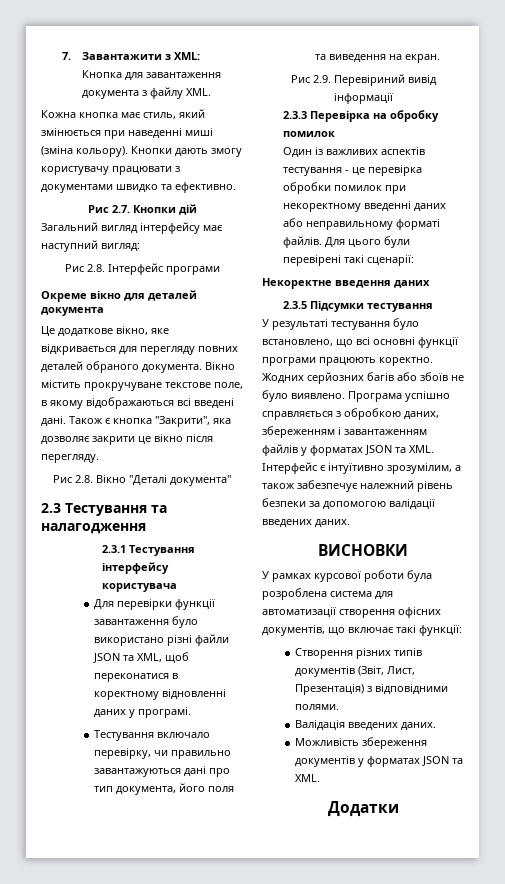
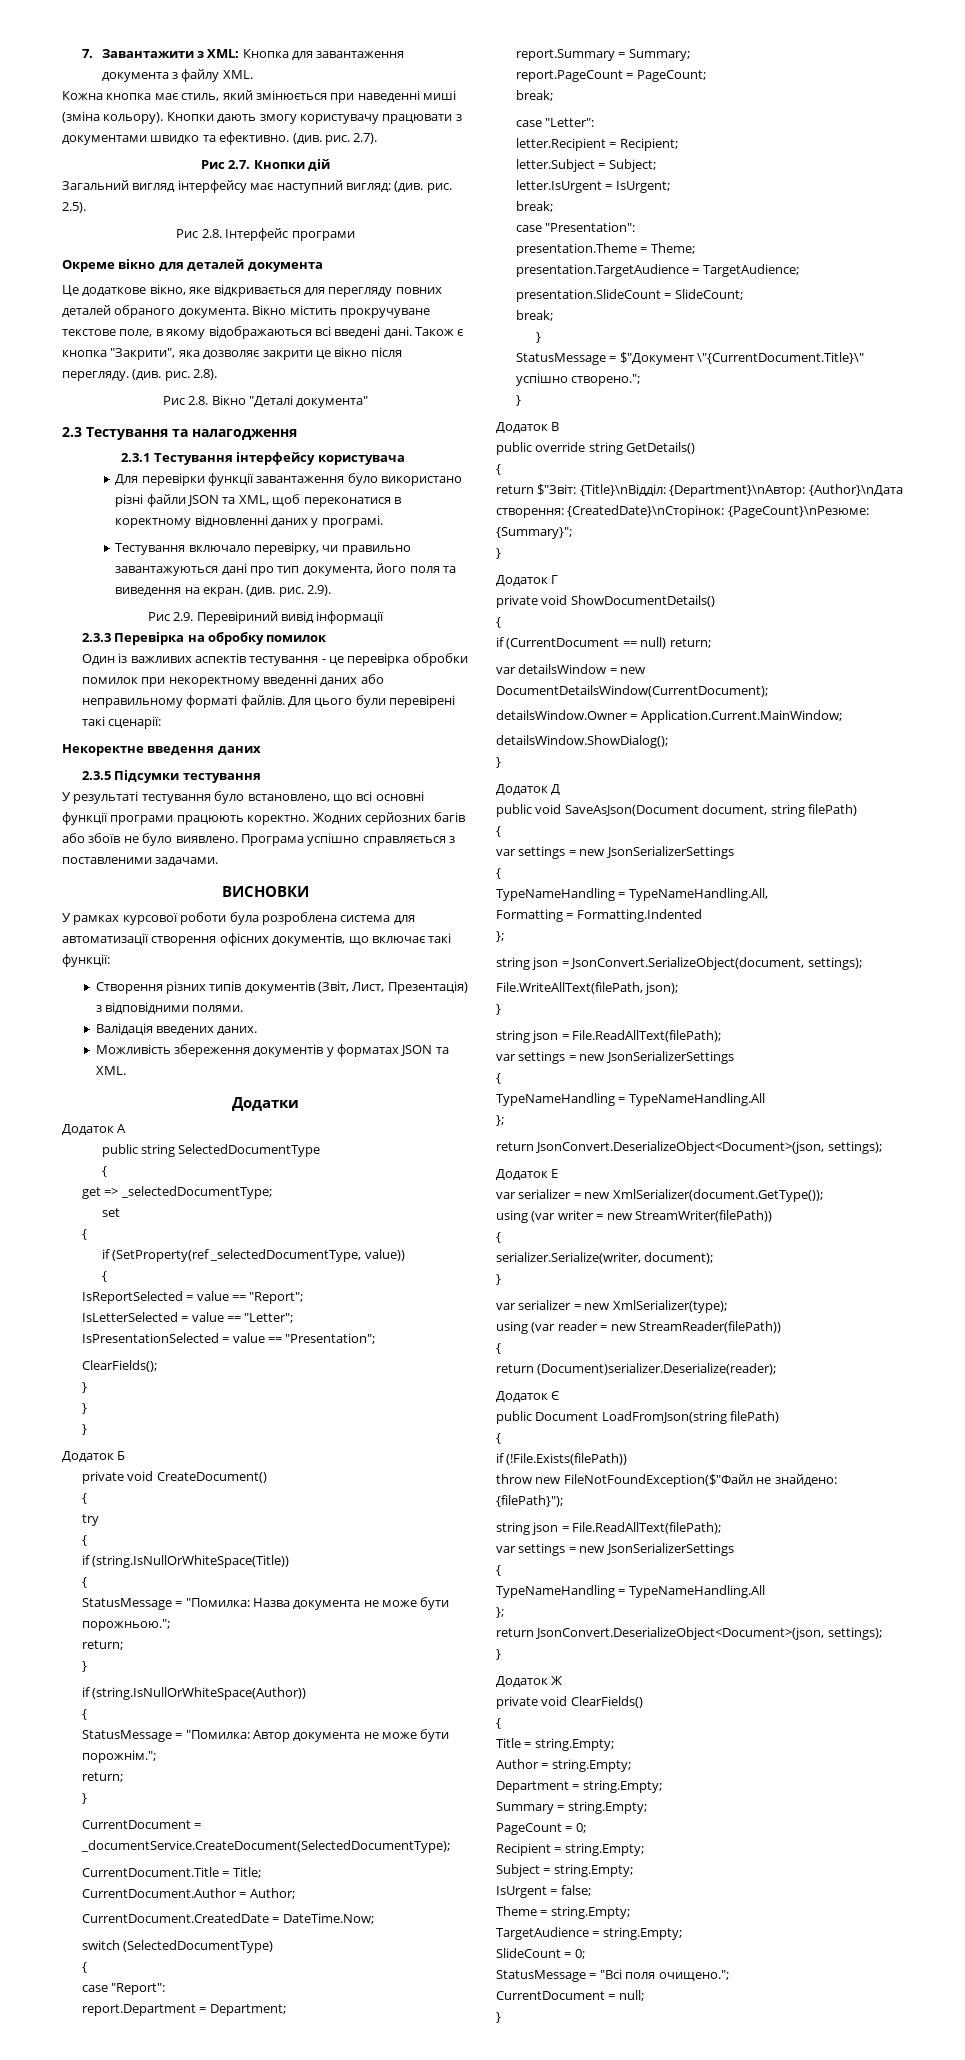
+ (див. рис. 2.7).
- Загальний вигляд інтерфейсу має наступний вигляд:
+ Загальний вигляд інтерфейсу має наступний вигляд: (див. рис. 2.5).
+ (див. рис. 2.8).
+ (див. рис. 2.9).
- Програма успішно справляється з обробкою даних, збереженням і завантаженням файлів у форматах JSON та XML. Інтерфейс є інтуїтивно зрозумілим, а також забезпечує належний рівень безпеки за допомогою валідації введених даних.
+ Програма успішно справляється з поставленими задачами.
+ Додаток А
+ public string SelectedDocumentType
+ {
+ get => _selectedDocumentType;
+ set
+ {
+ if (SetProperty(ref _selectedDocumentType, value))
+ {
+ IsReportSelected = value == "Report";
+ IsLetterSelected = value == "Letter";
+ IsPresentationSelected = value == "Presentation";
+ ClearFields();
+ }
+ }
+ }
+ Додаток Б
+ private void CreateDocument()
+ {
+ try
+ {
+ if (string.IsNullOrWhiteSpace(Title))
+ {
+ StatusMessage = "Помилка: Назва документа не може бути порожньою.";
+ return;
+ }
+ if (string.IsNullOrWhiteSpace(Author))
+ {
+ StatusMessage = "Помилка: Автор документа не може бути порожнім.";
+ return;
+ }
+ CurrentDocument = _documentService.CreateDocument(SelectedDocumentType);
+ CurrentDocument.Title = Title;
+ CurrentDocument.Author = Author;
+ CurrentDocument.CreatedDate = DateTime.Now;
+ switch (SelectedDocumentType)
+ {
+ case "Report":
+ report.Department = Department;
+ report.Summary = Summary;
+ report.PageCount = PageCount;
+ break;
+ case "Letter":
+ letter.Recipient = Recipient;
+ letter.Subject = Subject;
+ letter.IsUrgent = IsUrgent;
+ break;
+ case "Presentation":
+ presentation.Theme = Theme;
+ presentation.TargetAudience = TargetAudience;
+ presentation.SlideCount = SlideCount;
+ break;
+ }
+ StatusMessage = $"Документ \"{CurrentDocument.Title}\" успішно створено.";
+ }
+ Додаток В
+ public override string GetDetails()
+ {
+ return $"Звіт: {Title}\nВідділ: {Department}\nАвтор: {Author}\nДата створення: {CreatedDate}\nСторінок: {PageCount}\nРезюме: {Summary}";
+ }
+ Додаток Г
+ private void ShowDocumentDetails()
+ {
+ if (CurrentDocument == null) return;
+ var detailsWindow = new DocumentDetailsWindow(CurrentDocument);
+ detailsWindow.Owner = Application.Current.MainWindow;
+ detailsWindow.ShowDialog();
+ }
+ Додаток Д
+ public void SaveAsJson(Document document, string filePath)
+ {
+ var settings = new JsonSerializerSettings
+ {
+ TypeNameHandling = TypeNameHandling.All,
+ Formatting = Formatting.Indented
+ };
+ string json = JsonConvert.SerializeObject(document, settings);
+ File.WriteAllText(filePath, json);
+ }
+ string json = File.ReadAllText(filePath);
+ var settings = new JsonSerializerSettings
+ {
+ TypeNameHandling = TypeNameHandling.All
+ };
+ return JsonConvert.DeserializeObject<Document>(json, settings);
+ Додаток Е
+ var serializer = new XmlSerializer(document.GetType());
+ using (var writer = new StreamWriter(filePath))
+ {
+ serializer.Serialize(writer, document);
+ }
+ var serializer = new XmlSerializer(type);
+ using (var reader = new StreamReader(filePath))
+ {
+ return (Document)serializer.Deserialize(reader);
+ Додаток Є
+ public Document LoadFromJson(string filePath)
+ {
+ if (!File.Exists(filePath))
+ throw new FileNotFoundException($"Файл не знайдено: {filePath}");
+ string json = File.ReadAllText(filePath);
+ var settings = new JsonSerializerSettings
+ {
+ TypeNameHandling = TypeNameHandling.All
+ };
+ return JsonConvert.DeserializeObject<Document>(json, settings);
+ }
+ Додаток Ж
+ private void ClearFields()
+ {
+ Title = string.Empty;
+ Author = string.Empty;
+ Department = string.Empty;
+ Summary = string.Empty;
+ PageCount = 0;
+ Recipient = string.Empty;
+ Subject = string.Empty;
+ IsUrgent = false;
+ Theme = string.Empty;
+ TargetAudience = string.Empty;
+ SlideCount = 0;
+ StatusMessage = "Всі поля очищено.";
+ CurrentDocument = null;
+ }

